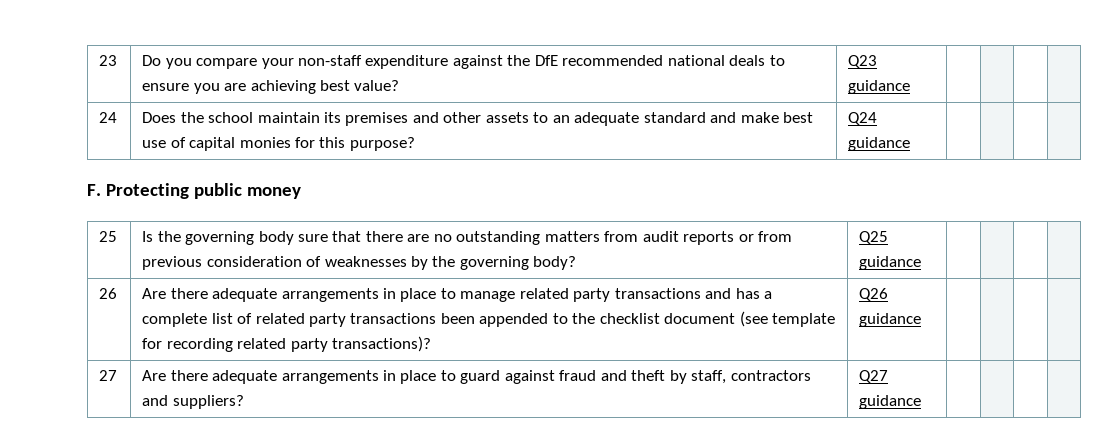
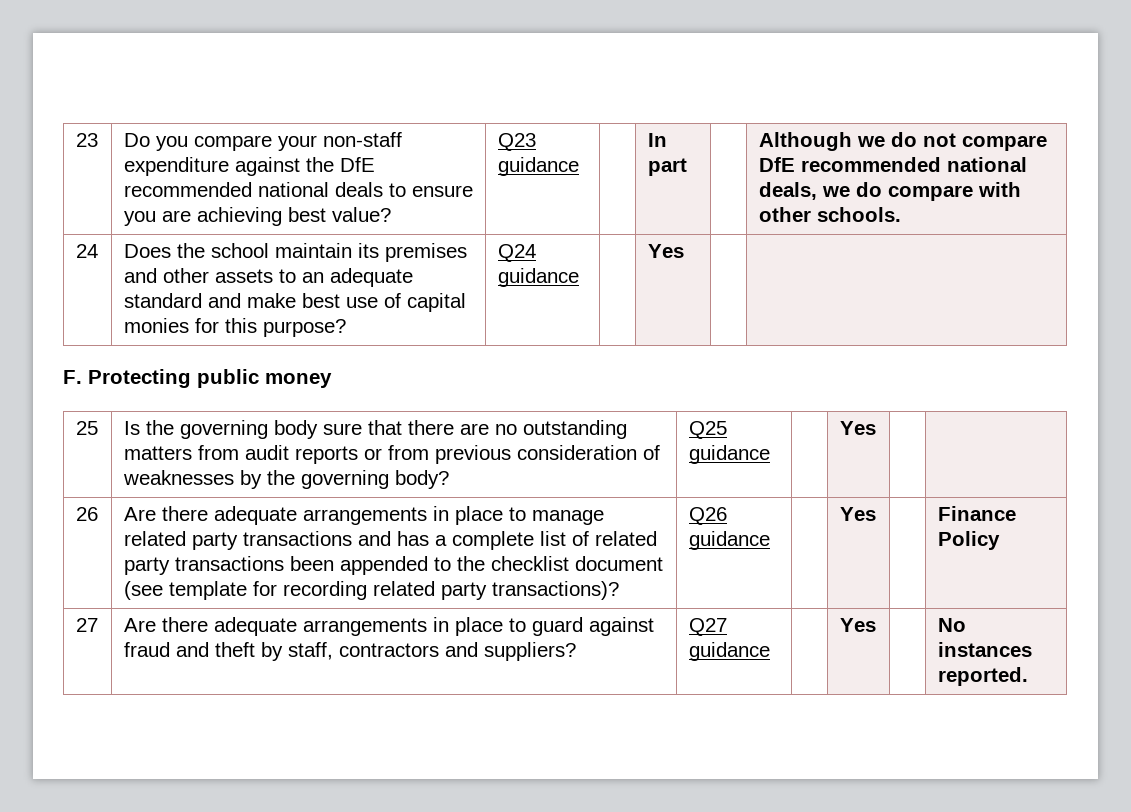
- 23 | Do you compare your non-staff expenditure against the DfE recommended national deals to ensure you are achieving best value? | Q23 guidance | | | |
+ 23 | Do you compare your non-staff expenditure against the DfE recommended national deals to ensure you are achieving best value? | Q23 guidance | | In part | | Although we do not compare DfE recommended national deals, we do compare with other schools.
- 24 | Does the school maintain its premises and other assets to an adequate standard and make best use of capital monies for this purpose? | Q24 guidance | | | |
+ 24 | Does the school maintain its premises and other assets to an adequate standard and make best use of capital monies for this purpose? | Q24 guidance | | Yes | |
- 25 | Is the governing body sure that there are no outstanding matters from audit reports or from previous consideration of weaknesses by the governing body? | Q25 guidance | | | |
+ 25 | Is the governing body sure that there are no outstanding matters from audit reports or from previous consideration of weaknesses by the governing body? | Q25 guidance | | Yes | |
- 26 | Are there adequate arrangements in place to manage related party transactions and has a complete list of related party transactions been appended to the checklist document (see template for recording related party transactions)? | Q26 guidance | | | |
+ 26 | Are there adequate arrangements in place to manage related party transactions and has a complete list of related party transactions been appended to the checklist document (see template for recording related party transactions)? | Q26 guidance | | Yes | | Finance Policy
- 27 | Are there adequate arrangements in place to guard against fraud and theft by staff, contractors and suppliers? | Q27 guidance | | | |
+ 27 | Are there adequate arrangements in place to guard against fraud and theft by staff, contractors and suppliers? | Q27 guidance | | Yes | | No instances reported.

